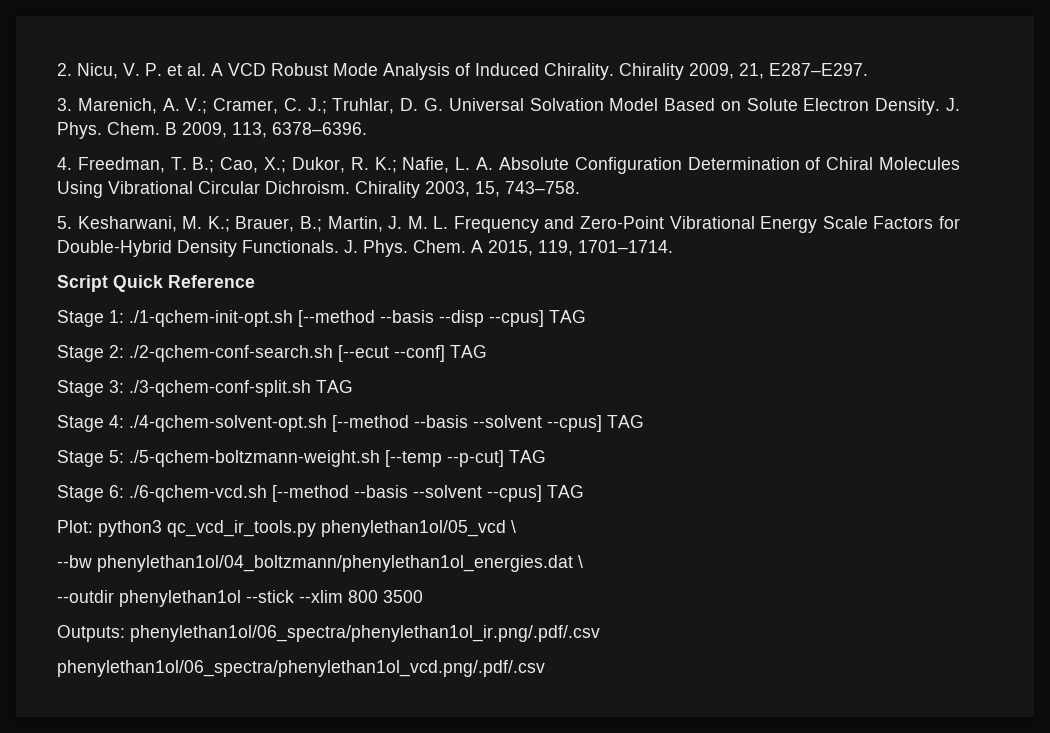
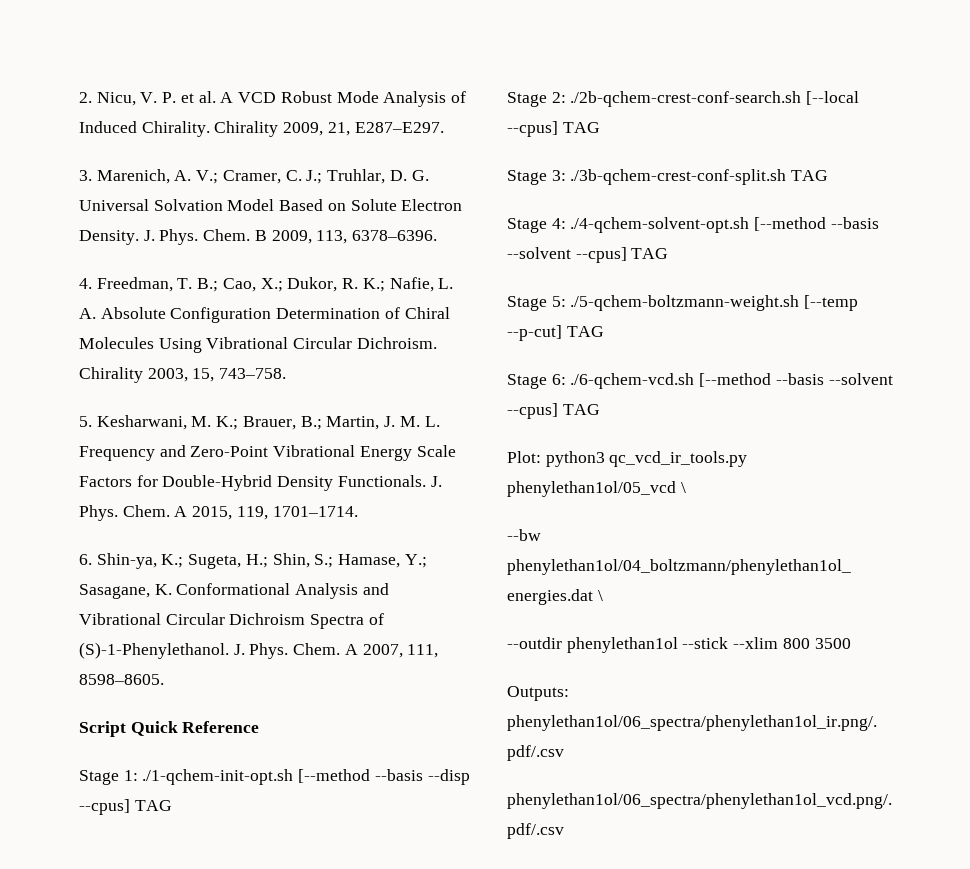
+ 6. Shin-ya, K.; Sugeta, H.; Shin, S.; Hamase, Y.; Sasagane, K. Conformational Analysis and Vibrational Circular Dichroism Spectra of (S)-1-Phenylethanol. J. Phys. Chem. A 2007, 111, 8598–8605.
- Stage 2: ./2-qchem-conf-search.sh [--ecut --conf] TAG
+ Stage 2: ./2b-qchem-crest-conf-search.sh [--local --cpus] TAG
- Stage 3: ./3-qchem-conf-split.sh TAG
+ Stage 3: ./3b-qchem-crest-conf-split.sh TAG

